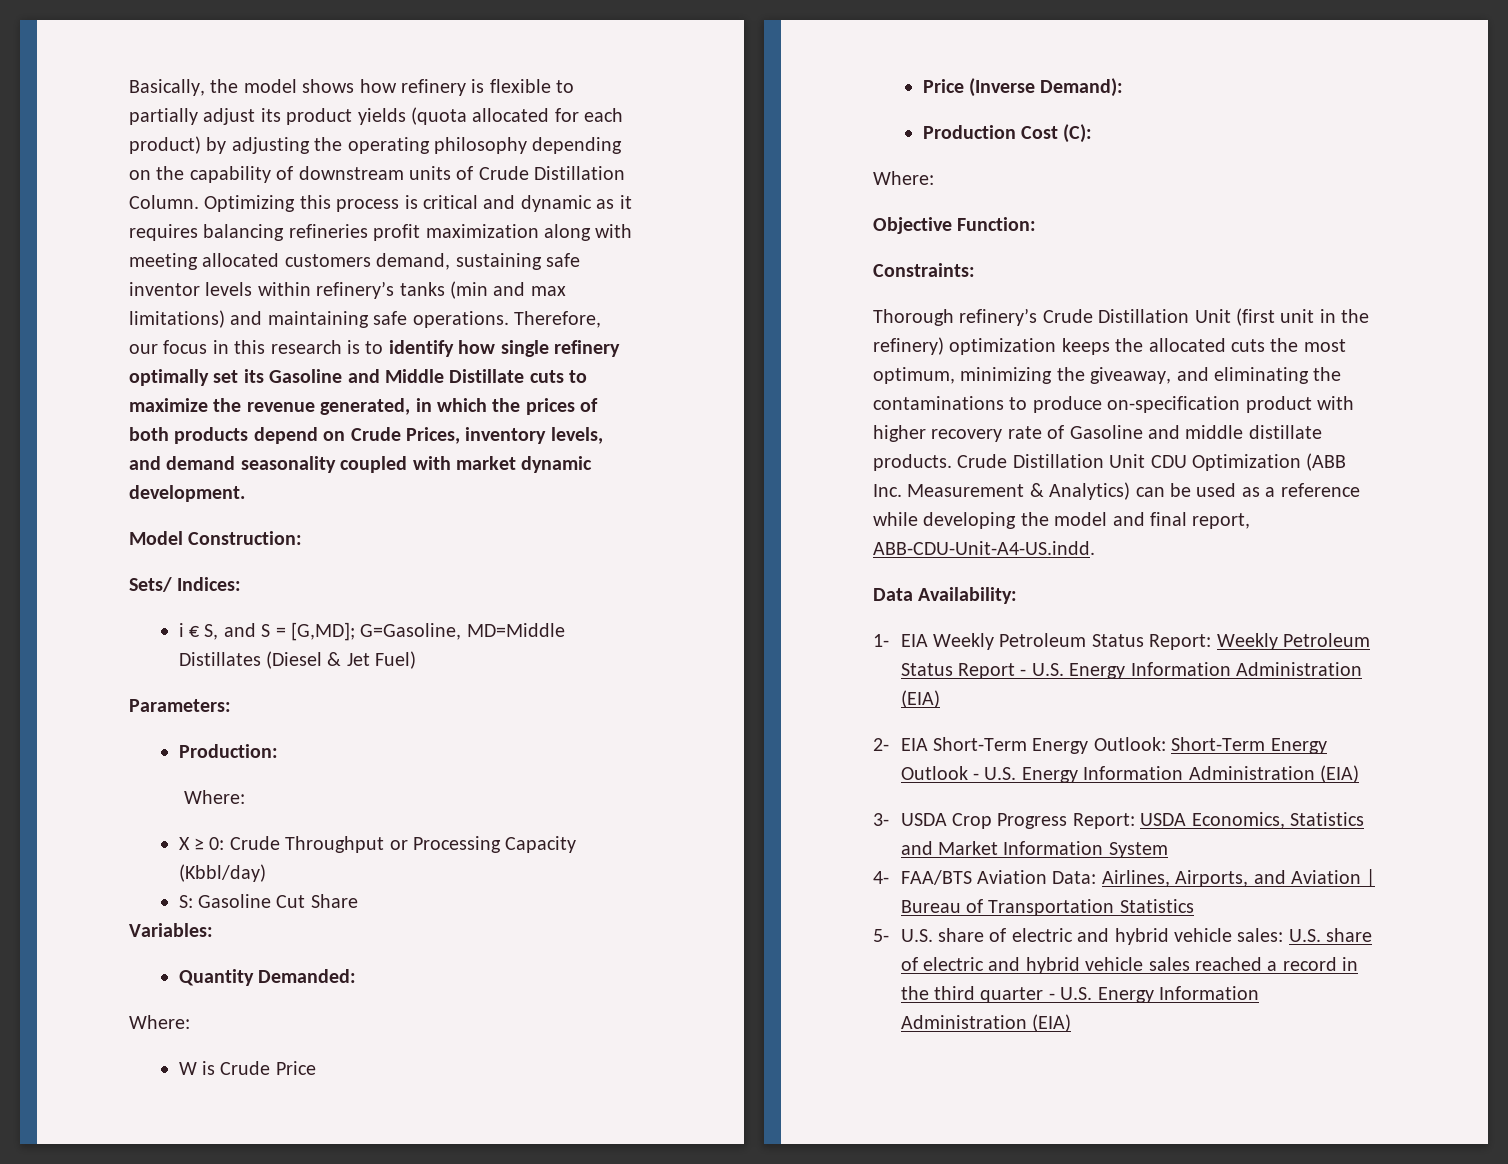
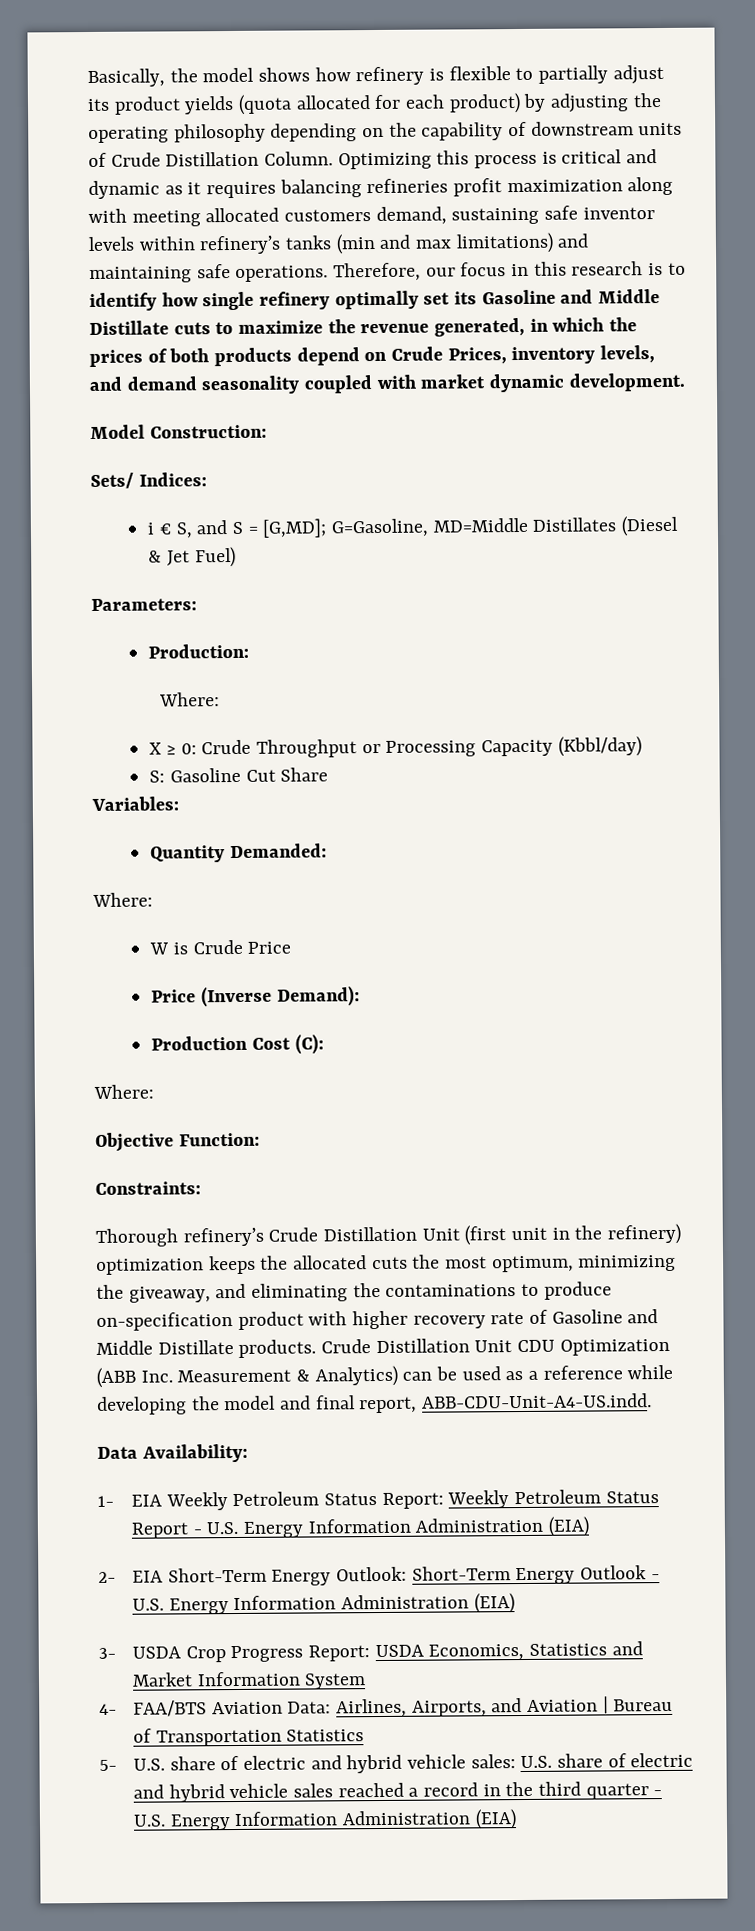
- Thorough refinery’s Crude Distillation Unit (first unit in the refinery) optimization keeps the allocated cuts the most optimum, minimizing the giveaway, and eliminating the contaminations to produce on-specification product with higher recovery rate of Gasoline and middle distillate products.
+ Thorough refinery’s Crude Distillation Unit (first unit in the refinery) optimization keeps the allocated cuts the most optimum, minimizing the giveaway, and eliminating the contaminations to produce on-specification product with higher recovery rate of Gasoline and Middle Distillate products.

